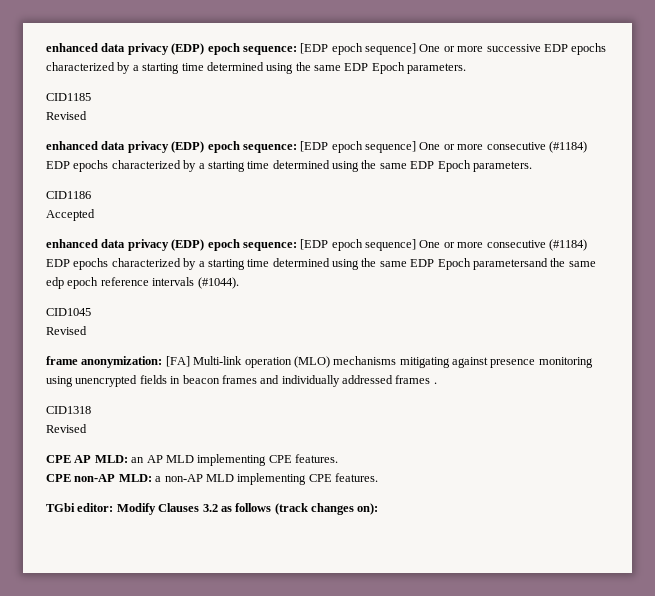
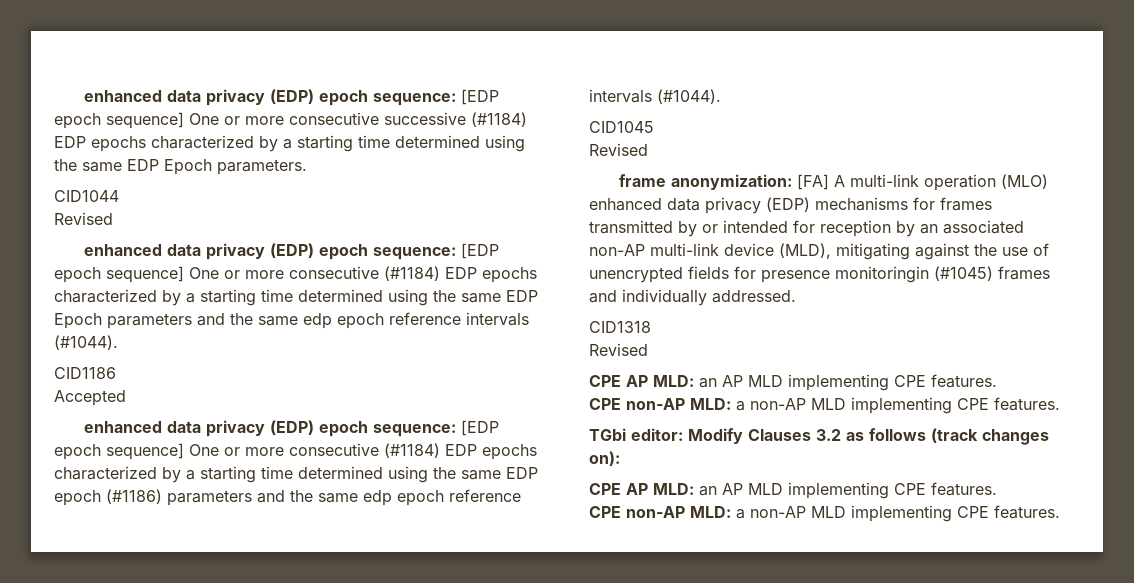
- enhanced data privacy (EDP) epoch sequence: [EDP epoch sequence] One or more successive EDP epochs characterized by a starting time determined using the same EDP Epoch parameters.
+ enhanced data privacy (EDP) epoch sequence: [EDP epoch sequence] One or more consecutive successive (#1184) EDP epochs characterized by a starting time determined using the same EDP Epoch parameters.
- CID1185
+ CID1044
- enhanced data privacy (EDP) epoch sequence: [EDP epoch sequence] One or more consecutive (#1184) EDP epochs characterized by a starting time determined using the same EDP Epoch parameters.
+ enhanced data privacy (EDP) epoch sequence: [EDP epoch sequence] One or more consecutive (#1184) EDP epochs characterized by a starting time determined using the same EDP Epoch parameters and the same edp epoch reference intervals (#1044).
- enhanced data privacy (EDP) epoch sequence: [EDP epoch sequence] One or more consecutive (#1184) EDP epochs characterized by a starting time determined using the same EDP Epoch parametersand the same edp epoch reference intervals (#1044).
+ enhanced data privacy (EDP) epoch sequence: [EDP epoch sequence] One or more consecutive (#1184) EDP epochs characterized by a starting time determined using the same EDP epoch (#1186) parameters and the same edp epoch reference intervals (#1044).
- frame anonymization: [FA] Multi-link operation (MLO) mechanisms mitigating against presence monitoring using unencrypted fields in beacon frames and individually addressed frames .
+ frame anonymization: [FA] A multi-link operation (MLO) enhanced data privacy (EDP) mechanisms for frames transmitted by or intended for reception by an associated non-AP multi-link device (MLD), mitigating against the use of unencrypted fields for presence monitoringin (#1045) frames and individually addressed.
  TGbi editor: Modify Clauses 3.2 as follows (track changes on):
+ CPE AP MLD: an AP MLD implementing CPE features.
+ CPE non-AP MLD: a non-AP MLD implementing CPE features.

